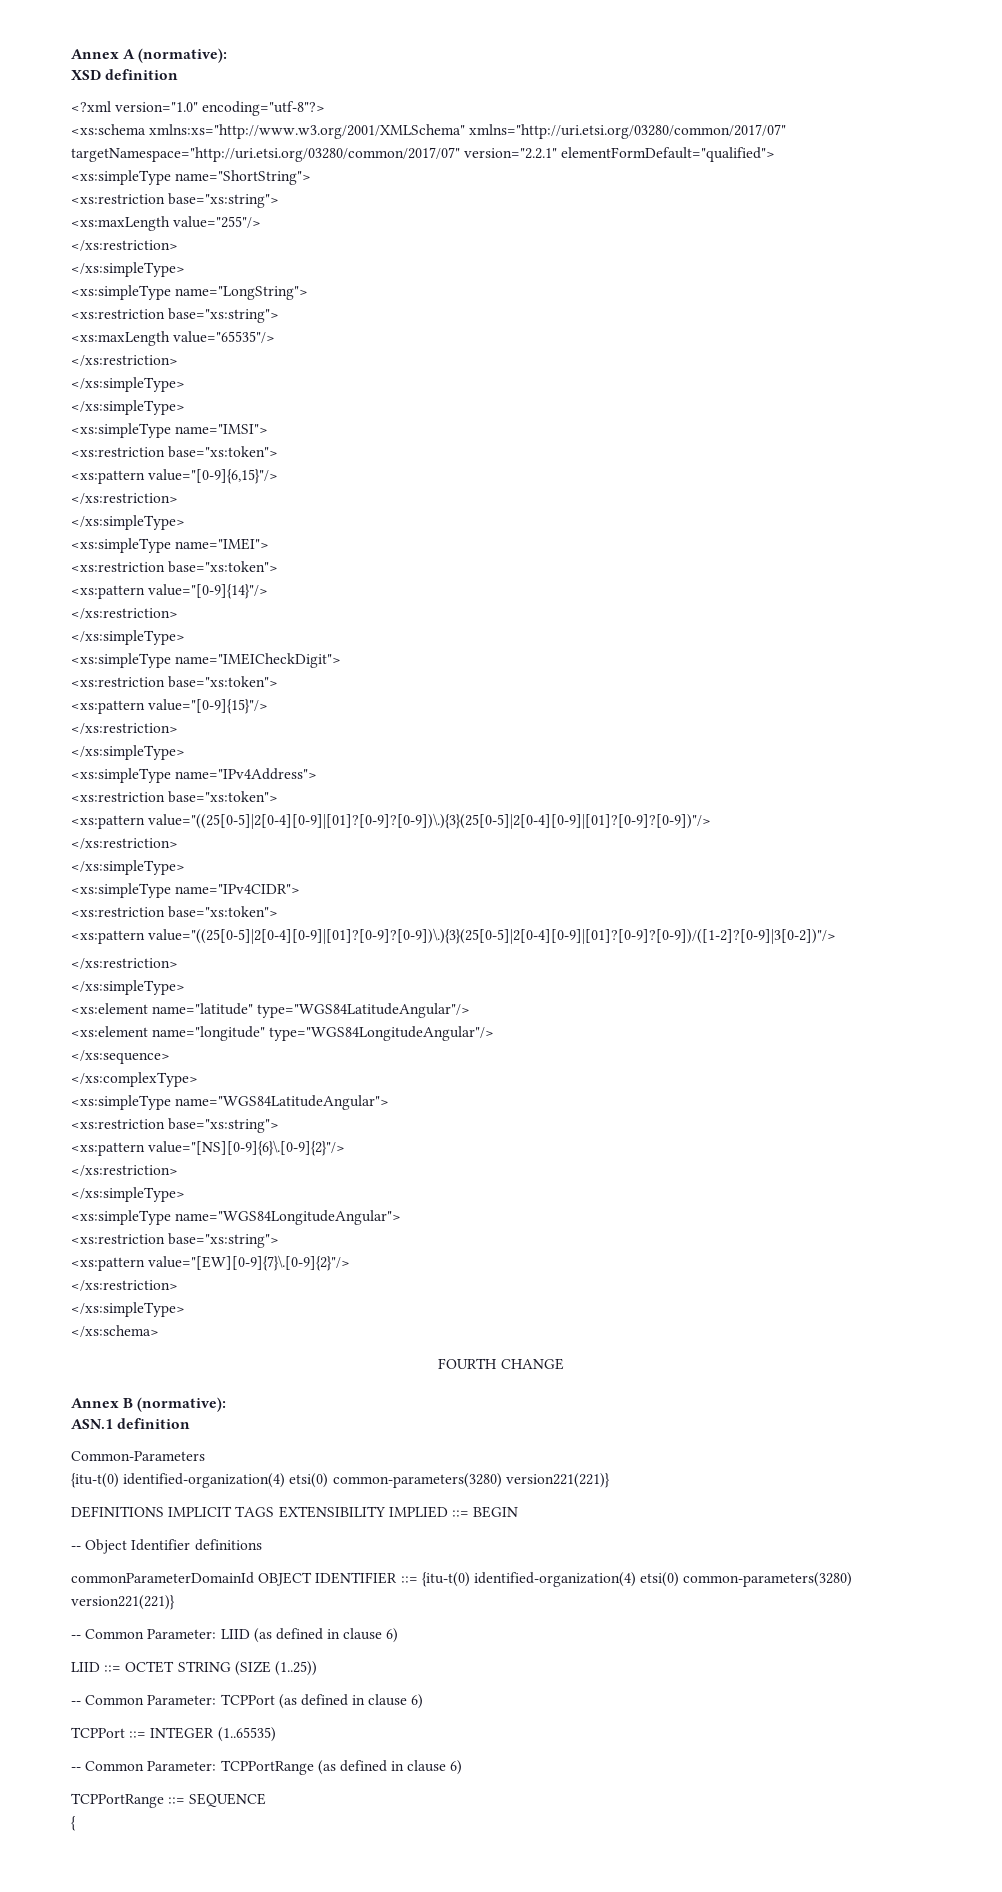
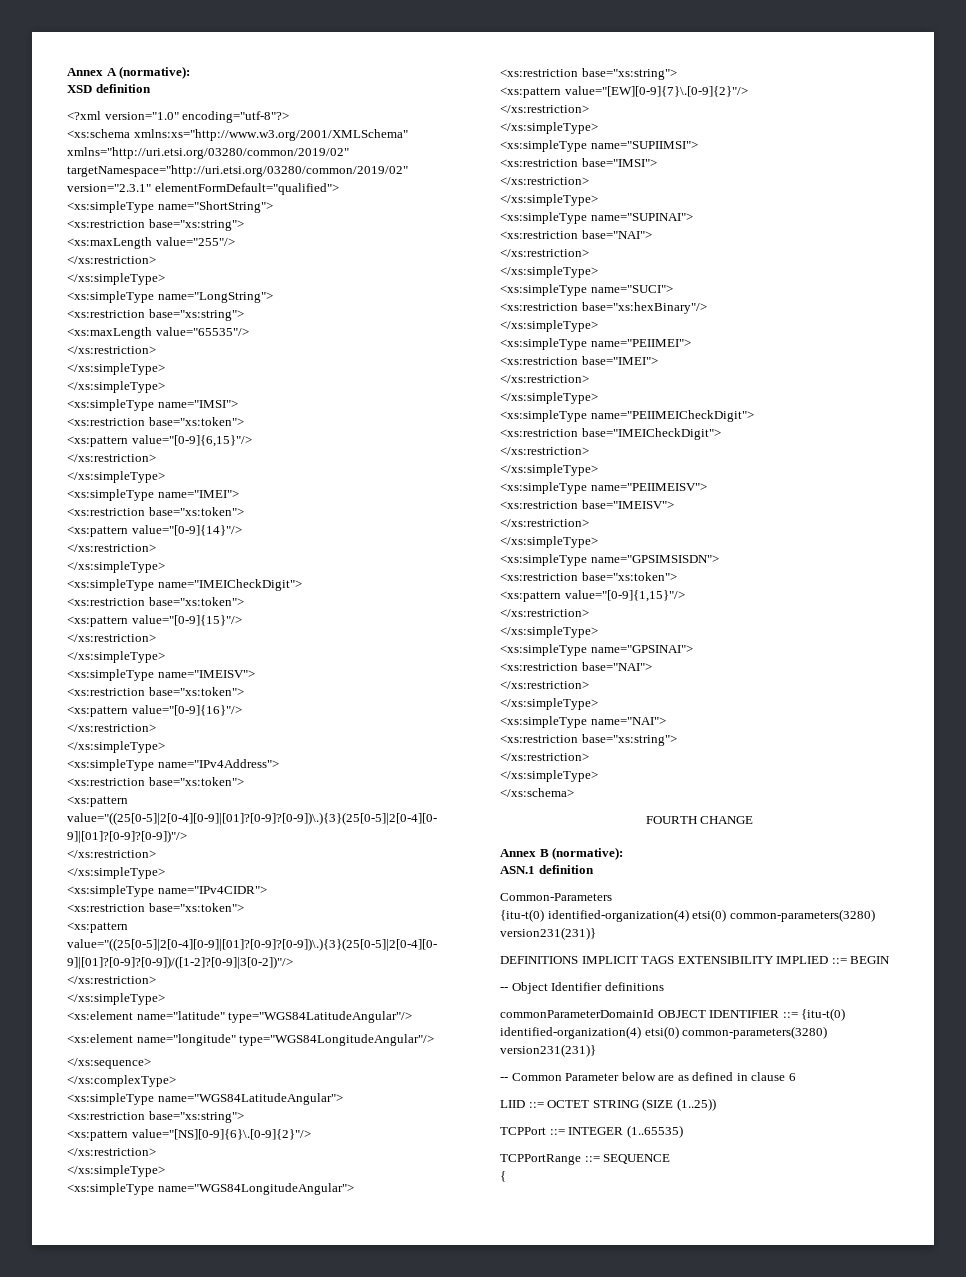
- <xs:schema xmlns:xs="http://www.w3.org/2001/XMLSchema" xmlns="http://uri.etsi.org/03280/common/2017/07" targetNamespace="http://uri.etsi.org/03280/common/2017/07" version="2.2.1" elementFormDefault="qualified">
+ <xs:schema xmlns:xs="http://www.w3.org/2001/XMLSchema" xmlns="http://uri.etsi.org/03280/common/2019/02" targetNamespace="http://uri.etsi.org/03280/common/2019/02" version="2.3.1" elementFormDefault="qualified">
+ <xs:simpleType name="IMEISV">
+ <xs:restriction base="xs:token">
+ <xs:pattern value="[0-9]{16}"/>
+ </xs:restriction>
+ </xs:simpleType>
+ <xs:simpleType name="SUPIIMSI">
+ <xs:restriction base="IMSI">
+ </xs:restriction>
+ </xs:simpleType>
+ <xs:simpleType name="SUPINAI">
+ <xs:restriction base="NAI">
+ </xs:restriction>
+ </xs:simpleType>
+ <xs:simpleType name="SUCI">
+ <xs:restriction base="xs:hexBinary"/>
+ </xs:simpleType>
+ <xs:simpleType name="PEIIMEI">
+ <xs:restriction base="IMEI">
+ </xs:restriction>
+ </xs:simpleType>
+ <xs:simpleType name="PEIIMEICheckDigit">
+ <xs:restriction base="IMEICheckDigit">
+ </xs:restriction>
+ </xs:simpleType>
+ <xs:simpleType name="PEIIMEISV">
+ <xs:restriction base="IMEISV">
+ </xs:restriction>
+ </xs:simpleType>
+ <xs:simpleType name="GPSIMSISDN">
+ <xs:restriction base="xs:token">
+ <xs:pattern value="[0-9]{1,15}"/>
+ </xs:restriction>
+ </xs:simpleType>
+ <xs:simpleType name="GPSINAI">
+ <xs:restriction base="NAI">
+ </xs:restriction>
+ </xs:simpleType>
+ <xs:simpleType name="NAI">
+ <xs:restriction base="xs:string">
+ </xs:restriction>
+ </xs:simpleType>
  Common-Parameters
- {itu-t(0) identified-organization(4) etsi(0) common-parameters(3280) version221(221)}
+ {itu-t(0) identified-organization(4) etsi(0) common-parameters(3280) version231(231)}
- commonParameterDomainId OBJECT IDENTIFIER ::= {itu-t(0) identified-organization(4) etsi(0) common-parameters(3280) version221(221)}
- -- Common Parameter: LIID (as defined in clause 6)
+ commonParameterDomainId OBJECT IDENTIFIER ::= {itu-t(0) identified-organization(4) etsi(0) common-parameters(3280) version231(231)}
+ -- Common Parameter below are as defined in clause 6
- -- Common Parameter: TCPPort (as defined in clause 6)
  TCPPort ::= INTEGER (1..65535)
- -- Common Parameter: TCPPortRange (as defined in clause 6)

